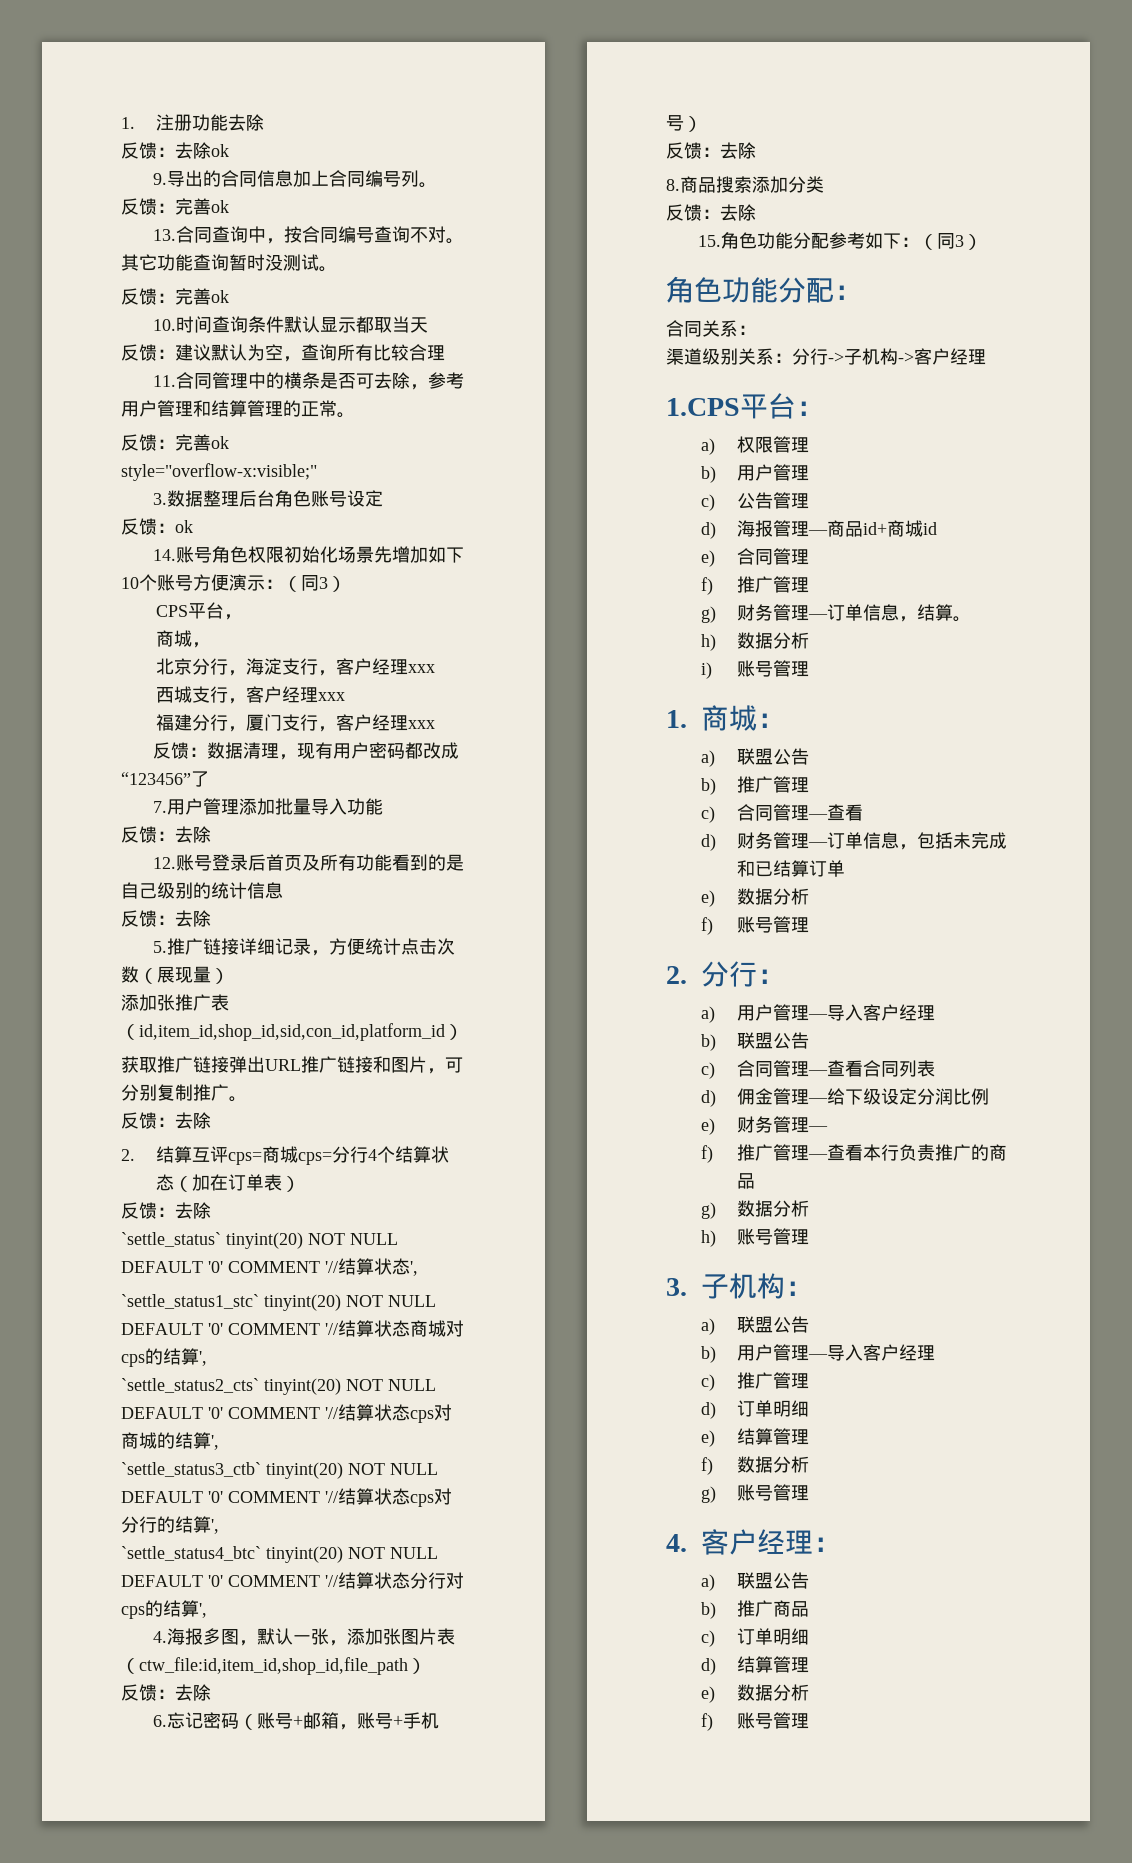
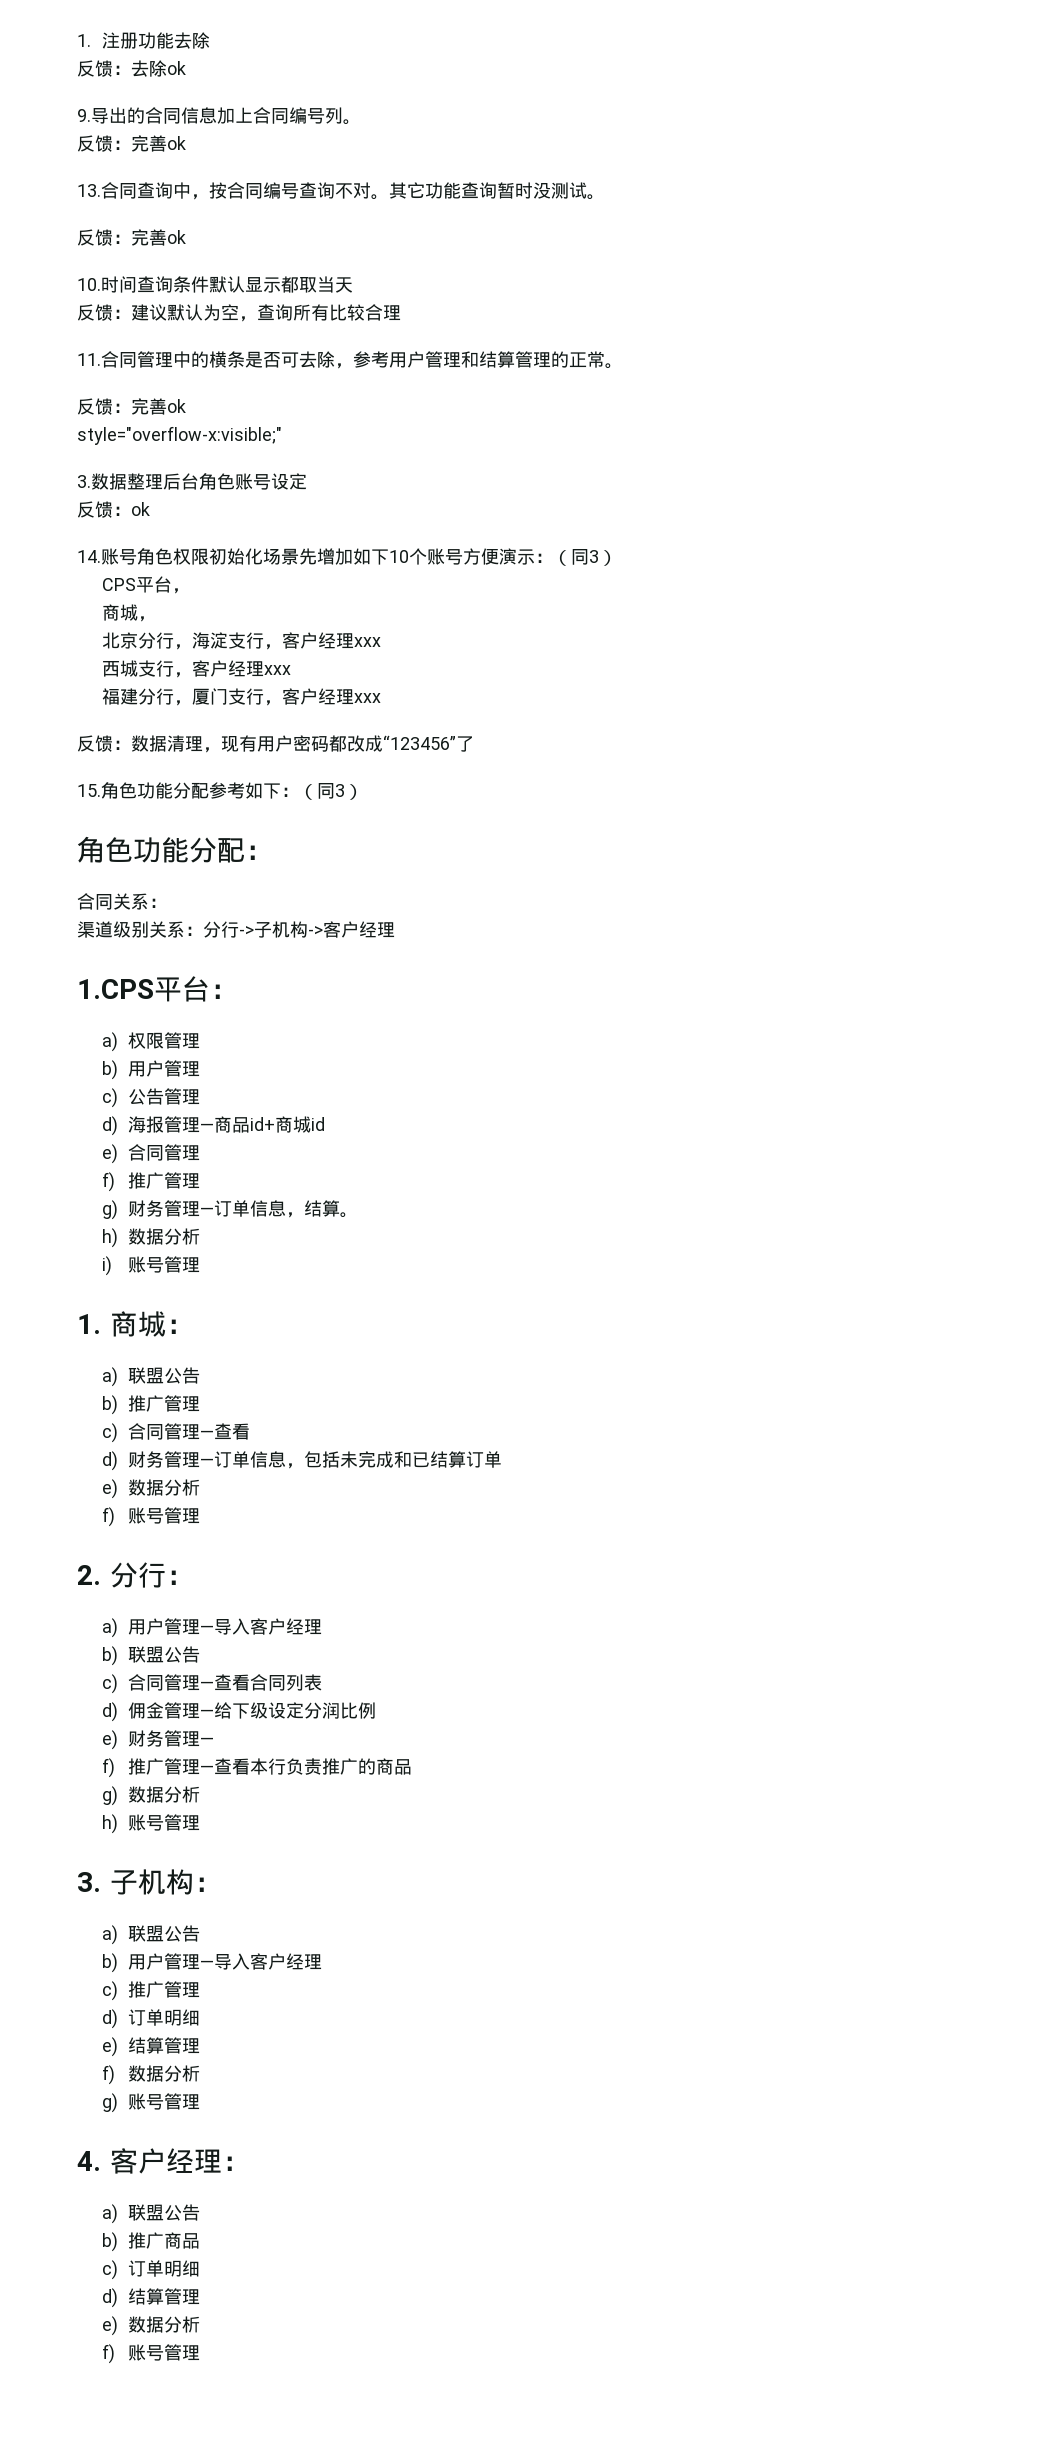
- 7.用户管理添加批量导入功能
- 反馈：去除
- 12.账号登录后首页及所有功能看到的是自己级别的统计信息
- 反馈：去除
- 5.推广链接详细记录，方便统计点击次数（展现量）
- 添加张推广表（id,item_id,shop_id,sid,con_id,platform_id）
- 获取推广链接弹出URL推广链接和图片，可分别复制推广。
- 反馈：去除
- 2.结算互评cps=商城cps=分行4个结算状态（加在订单表）
- 反馈：去除
- `settle_status` tinyint(20) NOT NULL DEFAULT '0' COMMENT '//结算状态',
- `settle_status1_stc` tinyint(20) NOT NULL DEFAULT '0' COMMENT '//结算状态商城对cps的结算',
- `settle_status2_cts` tinyint(20) NOT NULL DEFAULT '0' COMMENT '//结算状态cps对商城的结算',
- `settle_status3_ctb` tinyint(20) NOT NULL DEFAULT '0' COMMENT '//结算状态cps对分行的结算',
- `settle_status4_btc` tinyint(20) NOT NULL DEFAULT '0' COMMENT '//结算状态分行对cps的结算',
- 4.海报多图，默认一张，添加张图片表（ctw_file:id,item_id,shop_id,file_path）
- 反馈：去除
- 6.忘记密码（账号+邮箱，账号+手机号）
- 反馈：去除
- 8.商品搜索添加分类
- 反馈：去除

